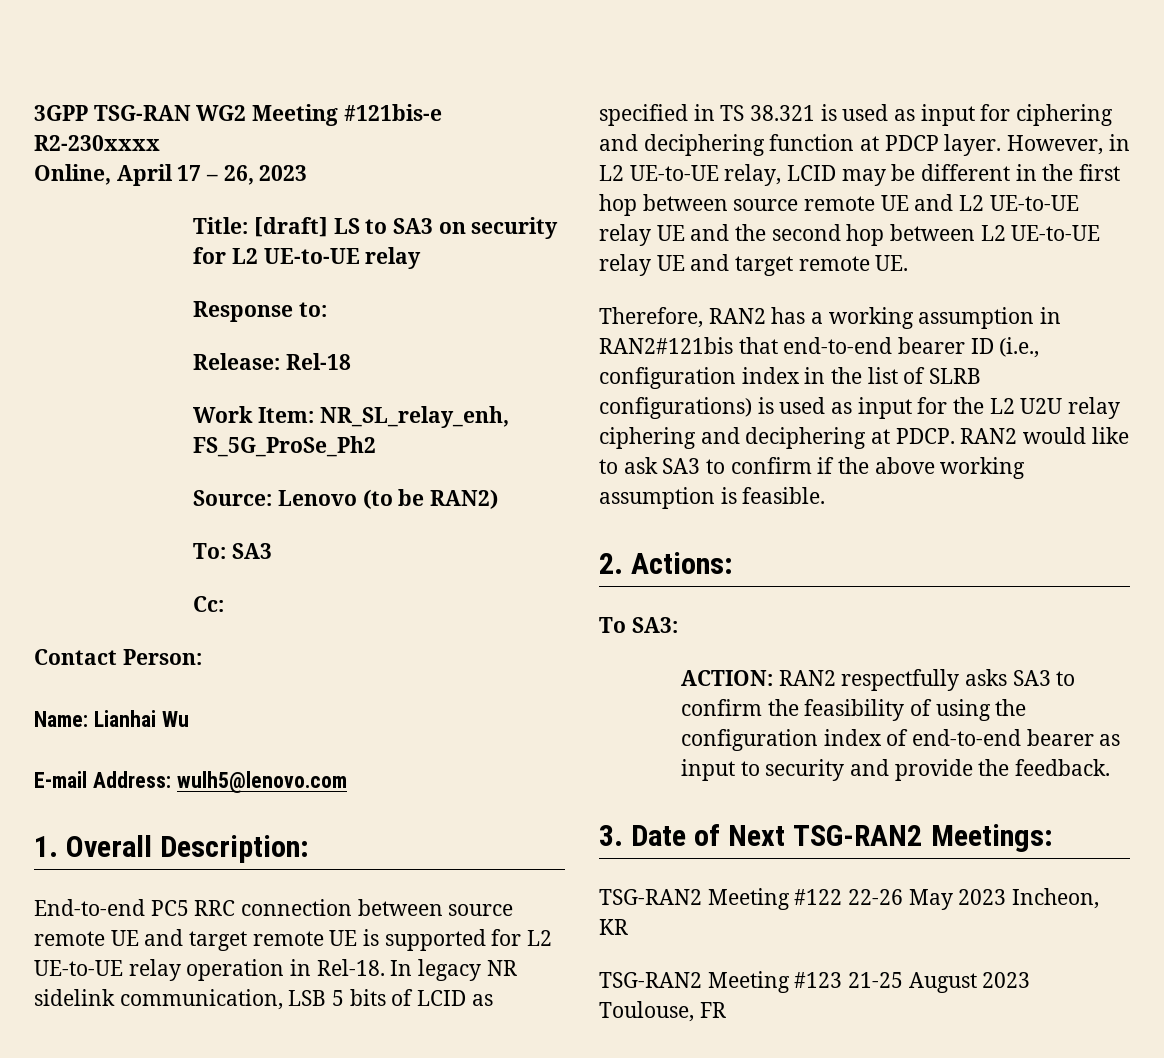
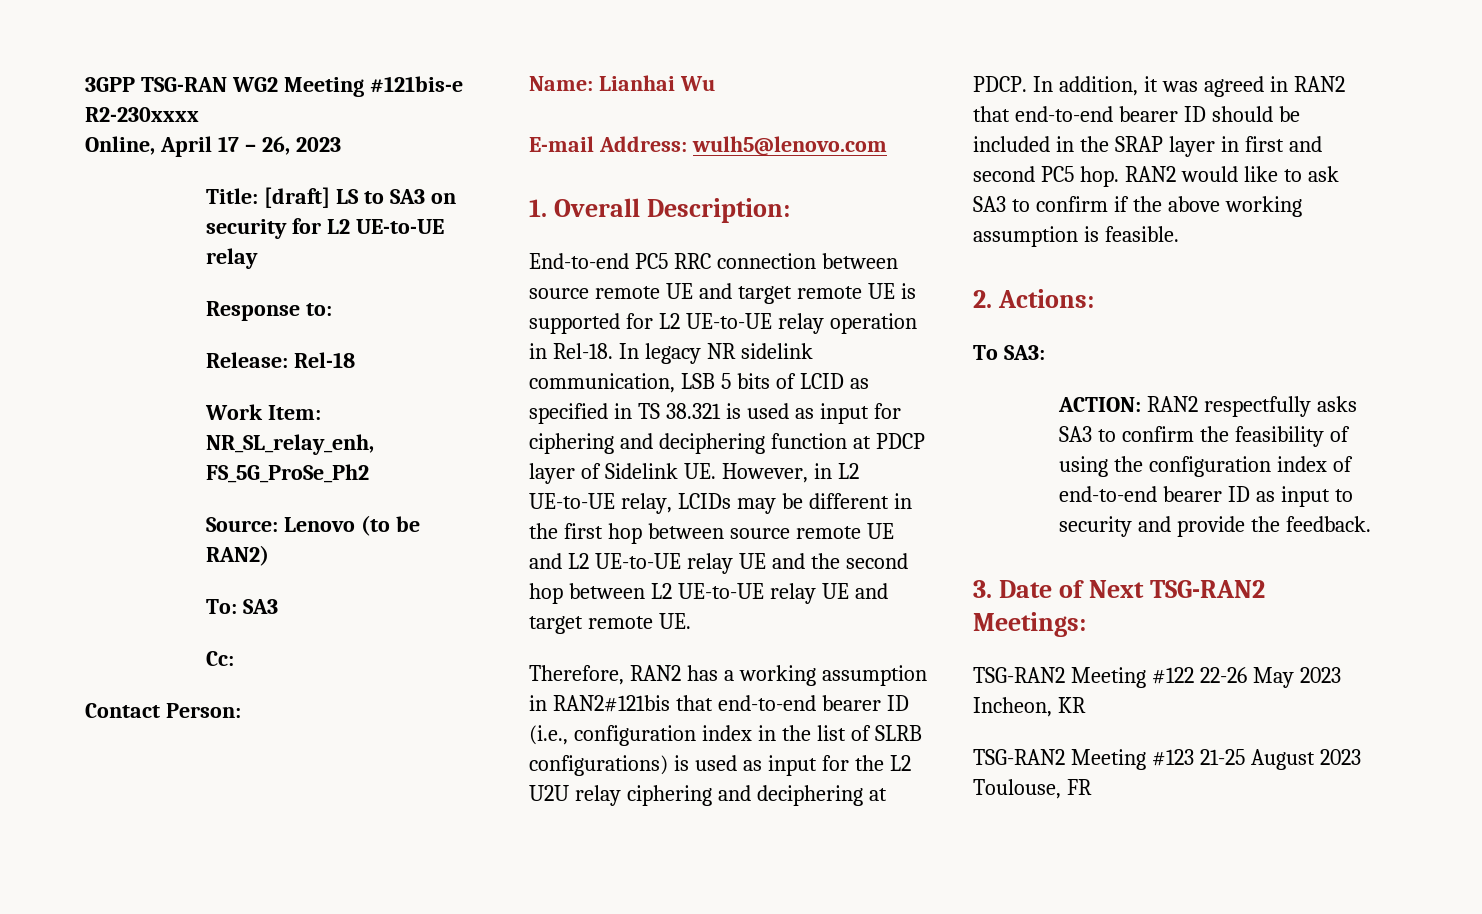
- In legacy NR sidelink communication, LSB 5 bits of LCID as specified in TS 38.321 is used as input for ciphering and deciphering function at PDCP layer. However, in L2 UE-to-UE relay, LCID may be different in the first hop between source remote UE and L2 UE-to-UE relay UE and the second hop between L2 UE-to-UE relay UE and target remote UE.
+ In legacy NR sidelink communication, LSB 5 bits of LCID as specified in TS 38.321 is used as input for ciphering and deciphering function at PDCP layer of Sidelink UE. However, in L2 UE-to-UE relay, LCIDs may be different in the first hop between source remote UE and L2 UE-to-UE relay UE and the second hop between L2 UE-to-UE relay UE and target remote UE.
+ In addition, it was agreed in RAN2 that end-to-end bearer ID should be included in the SRAP layer in first and second PC5 hop.
- ACTION: RAN2 respectfully asks SA3 to confirm the feasibility of using the configuration index of end-to-end bearer as input to security and provide the feedback.
+ ACTION: RAN2 respectfully asks SA3 to confirm the feasibility of using the configuration index of end-to-end bearer ID as input to security and provide the feedback.

